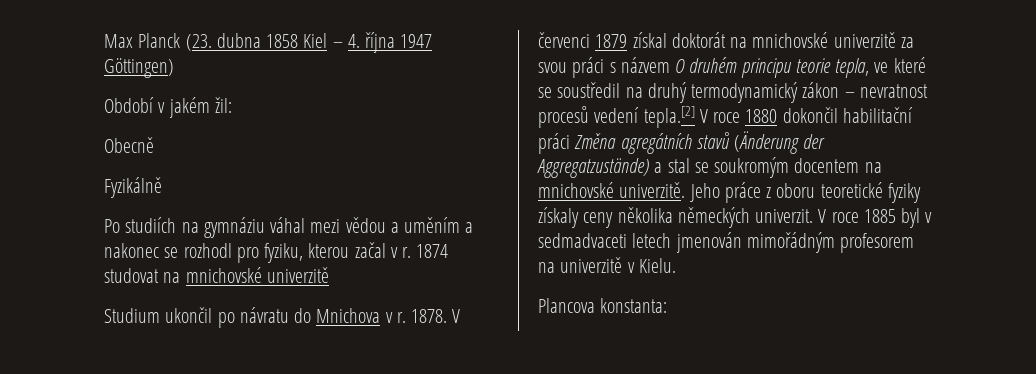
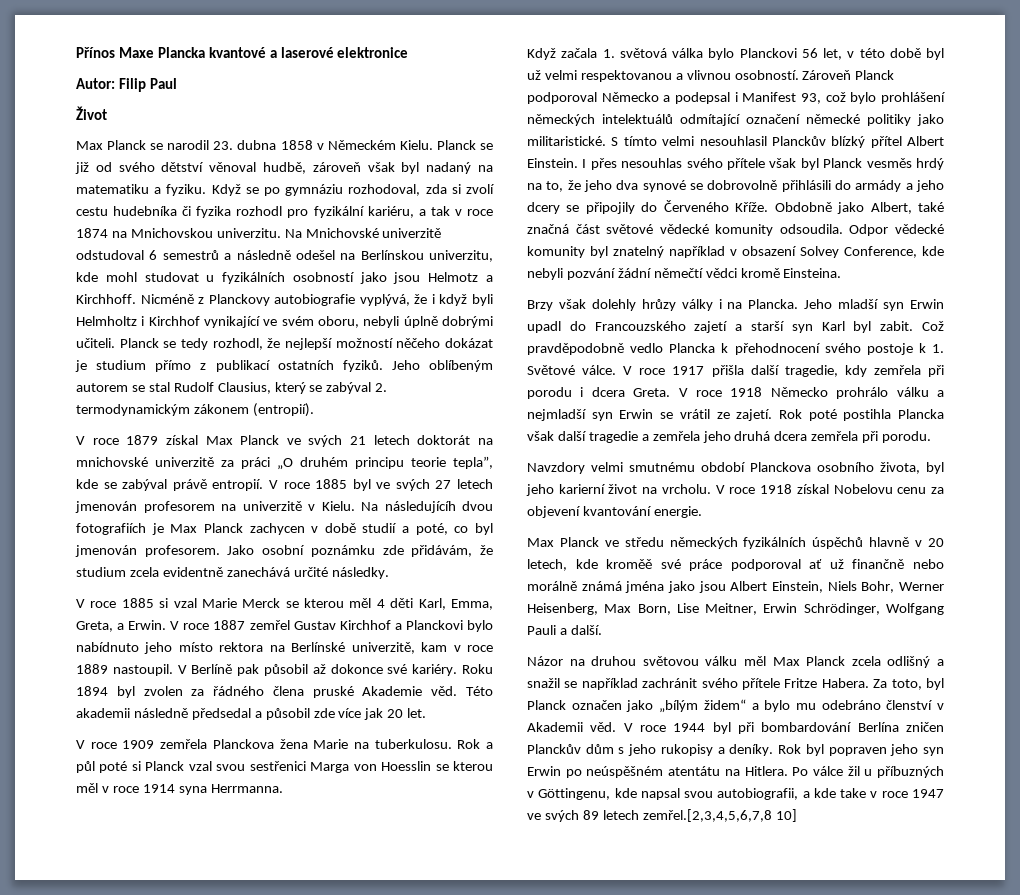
- Max Planck (23. dubna 1858 Kiel – 4. října 1947 Göttingen)
- Období v jakém žil:
- Obecně
- Fyzikálně
- Po studiích na gymnáziu váhal mezi vědou a uměním a nakonec se rozhodl pro fyziku, kterou začal v r. 1874 studovat na mnichovské univerzitě
- Studium ukončil po návratu do Mnichova v r. 1878. V červenci 1879 získal doktorát na mnichovské univerzitě za svou práci s názvem O druhém principu teorie tepla, ve které se soustředil na druhý termodynamický zákon – nevratnost procesů vedení tepla.[2] V roce 1880 dokončil habilitační práci Změna agregátních stavů (Änderung der Aggregatzustände) a stal se soukromým docentem na mnichovské univerzitě. Jeho práce z oboru teoretické fyziky získaly ceny několika německých univerzit.
+ Přínos Maxe Plancka kvantové a laserové elektronice
+ Autor: Filip Paul
+ Život
+ Max Planck se narodil 23. dubna 1858 v Německém Kielu. Planck se již od svého dětství věnoval hudbě, zároveň však byl nadaný na matematiku a fyziku. Když se po gymnáziu rozhodoval, zda si zvolí cestu hudebníka či fyzika rozhodl pro fyzikální kariéru, a tak v roce 1874 na Mnichovskou univerzitu. Na Mnichovské univerzitě odstudoval 6 semestrů a následně odešel na Berlínskou univerzitu, kde mohl studovat u fyzikálních osobností jako jsou Helmotz a Kirchhoff. Nicméně z Planckovy autobiografie vyplývá, že i když byli Helmholtz i Kirchhof vynikající ve svém oboru, nebyli úplně dobrými učiteli. Planck se tedy rozhodl, že nejlepší možností něčeho dokázat je studium přímo z publikací ostatních fyziků. Jeho oblíbeným autorem se stal Rudolf Clausius, který se zabýval 2. termodynamickým zákonem (entropií).
+ V roce 1879 získal Max Planck ve svých 21 letech doktorát na mnichovské univerzitě za práci „O druhém principu teorie tepla”, kde se zabýval právě entropií.
- V roce 1885 byl v sedmadvaceti letech jmenován mimořádným profesorem na univerzitě v Kielu.
- Plancova konstanta:
+ V roce 1885 byl ve svých 27 letech jmenován profesorem na univerzitě v Kielu. Na následujícíh dvou fotografiích je Max Planck zachycen v době studií a poté, co byl jmenován profesorem. Jako osobní poznámku zde přidávám, že studium zcela evidentně zanechává určité následky.
+ V roce 1885 si vzal Marie Merck se kterou měl 4 děti Karl, Emma, Greta, a Erwin. V roce 1887 zemřel Gustav Kirchhof a Planckovi bylo nabídnuto jeho místo rektora na Berlínské univerzitě, kam v roce 1889 nastoupil. V Berlíně pak působil až dokonce své kariéry. Roku 1894 byl zvolen za řádného člena pruské Akademie věd. Této akademii následně předsedal a působil zde více jak 20 let.
+ V roce 1909 zemřela Planckova žena Marie na tuberkulosu. Rok a půl poté si Planck vzal svou sestřenici Marga von Hoesslin se kterou měl v roce 1914 syna Herrmanna.
+ Když začala 1. světová válka bylo Planckovi 56 let, v této době byl už velmi respektovanou a vlivnou osobností. Zároveň Planck podporoval Německo a podepsal i Manifest 93, což bylo prohlášení německých intelektuálů odmítající označení německé politiky jako militaristické. S tímto velmi nesouhlasil Planckův blízký přítel Albert Einstein. I přes nesouhlas svého přítele však byl Planck vesměs hrdý na to, že jeho dva synové se dobrovolně přihlásili do armády a jeho dcery se připojily do Červeného Kříže. Obdobně jako Albert, také značná část světové vědecké komunity odsoudila. Odpor vědecké komunity byl znatelný například v obsazení Solvey Conference, kde nebyli pozvání žádní němečtí vědci kromě Einsteina.
+ Brzy však dolehly hrůzy války i na Plancka. Jeho mladší syn Erwin upadl do Francouzského zajetí a starší syn Karl byl zabit. Což pravděpodobně vedlo Plancka k přehodnocení svého postoje k 1. Světové válce. V roce 1917 přišla další tragedie, kdy zemřela při porodu i dcera Greta. V roce 1918 Německo prohrálo válku a nejmladší syn Erwin se vrátil ze zajetí. Rok poté postihla Plancka však další tragedie a zemřela jeho druhá dcera zemřela při porodu.
+ Navzdory velmi smutnému období Planckova osobního života, byl jeho karierní život na vrcholu. V roce 1918 získal Nobelovu cenu za objevení kvantování energie.
+ Max Planck ve středu německých fyzikálních úspěchů hlavně v 20 letech, kde kroměě své práce podporoval ať už finančně nebo morálně známá jména jako jsou Albert Einstein, Niels Bohr, Werner Heisenberg, Max Born, Lise Meitner, Erwin Schrödinger, Wolfgang Pauli a další.
+ Názor na druhou světovou válku měl Max Planck zcela odlišný a snažil se například zachránit svého přítele Fritze Habera. Za toto, byl Planck označen jako „bílým židem“ a bylo mu odebráno členství v Akademii věd. V roce 1944 byl při bombardování Berlína zničen Planckův dům s jeho rukopisy a deníky. Rok byl popraven jeho syn Erwin po neúspěšném atentátu na Hitlera. Po válce žil u příbuzných v Göttingenu, kde napsal svou autobiografii, a kde take v roce 1947 ve svých 89 letech zemřel.[2,3,4,5,6,7,8 10]

